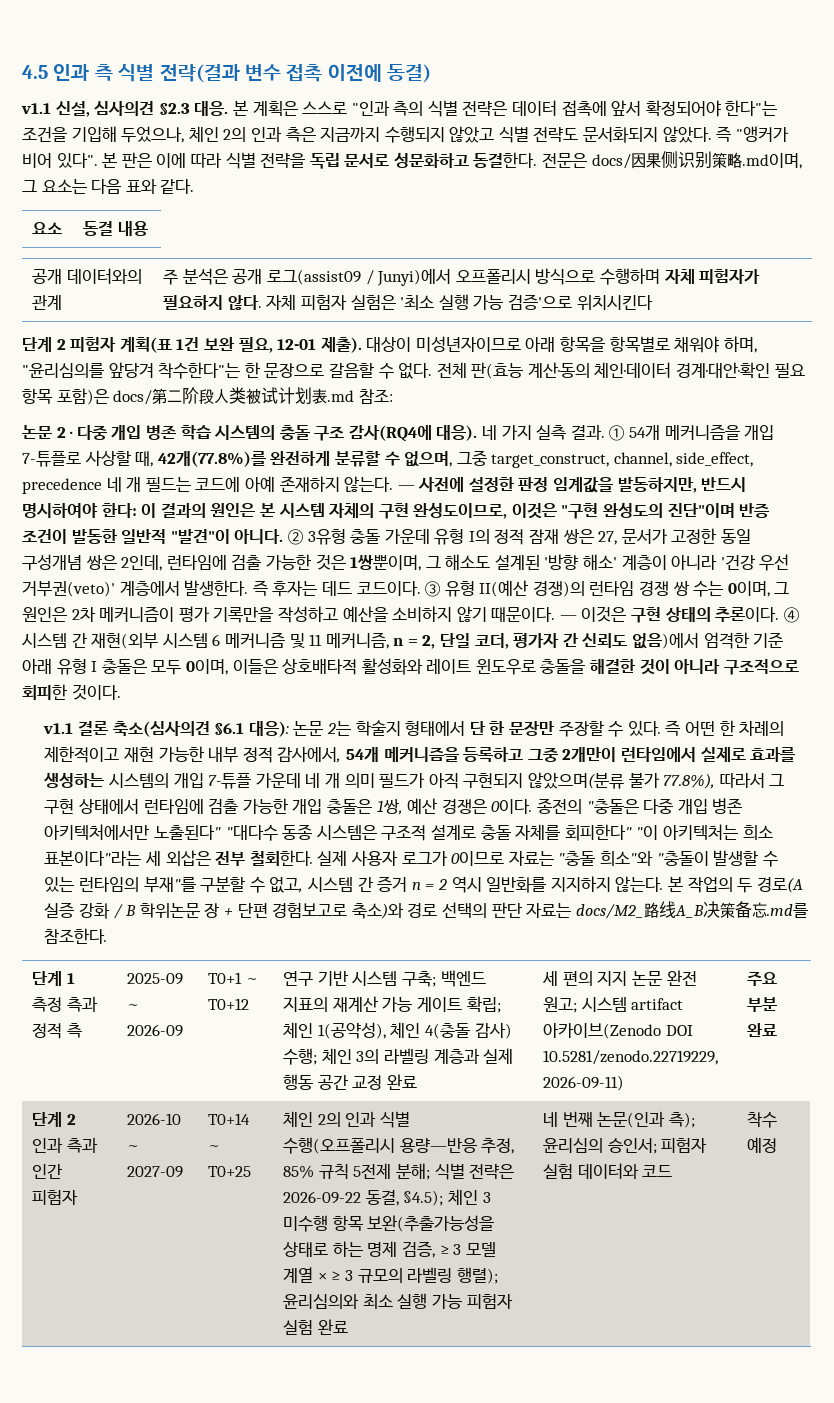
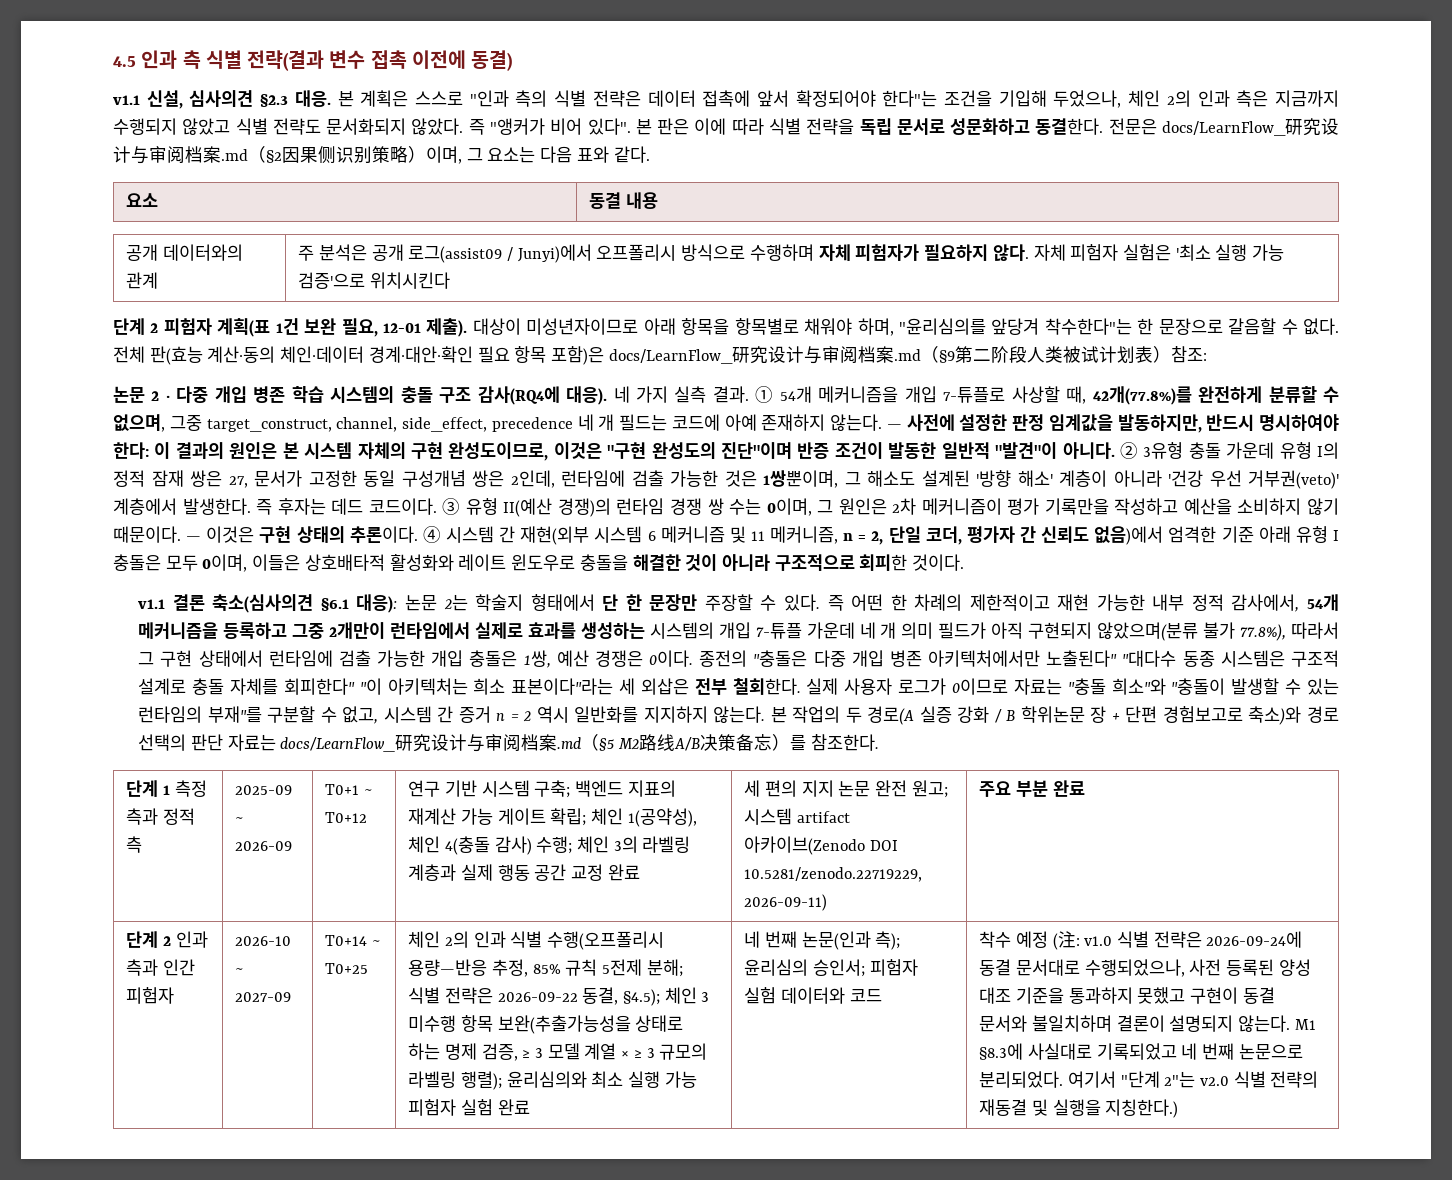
- 전문은 docs/因果侧识别策略.md이며, 그 요소는 다음 표와 같다.
+ 전문은 docs/LearnFlow_研究设计与审阅档案.md（§2因果侧识别策略）이며, 그 요소는 다음 표와 같다.
- 전체 판(효능 계산·동의 체인·데이터 경계·대안·확인 필요 항목 포함)은 docs/第二阶段人类被试计划表.md 참조:
+ 전체 판(효능 계산·동의 체인·데이터 경계·대안·확인 필요 항목 포함)은 docs/LearnFlow_研究设计与审阅档案.md（§9第二阶段人类被试计划表）참조:
- 본 작업의 두 경로(A 실증 강화 / B 학위논문 장 + 단편 경험보고로 축소)와 경로 선택의 판단 자료는 docs/M2_路线A_B决策备忘.md를 참조한다.
+ 본 작업의 두 경로(A 실증 강화 / B 학위논문 장 + 단편 경험보고로 축소)와 경로 선택의 판단 자료는 docs/LearnFlow_研究设计与审阅档案.md（§5 M2路线A/B决策备忘）를 참조한다.
- 착수 예정
+ 착수 예정 (注: v1.0 식별 전략은 2026-09-24에 동결 문서대로 수행되었으나, 사전 등록된 양성 대조 기준을 통과하지 못했고 구현이 동결 문서와 불일치하며 결론이 설명되지 않는다. M1 §8.3에 사실대로 기록되었고 네 번째 논문으로 분리되었다. 여기서 "단계 2"는 v2.0 식별 전략의 재동결 및 실행을 지칭한다.)

